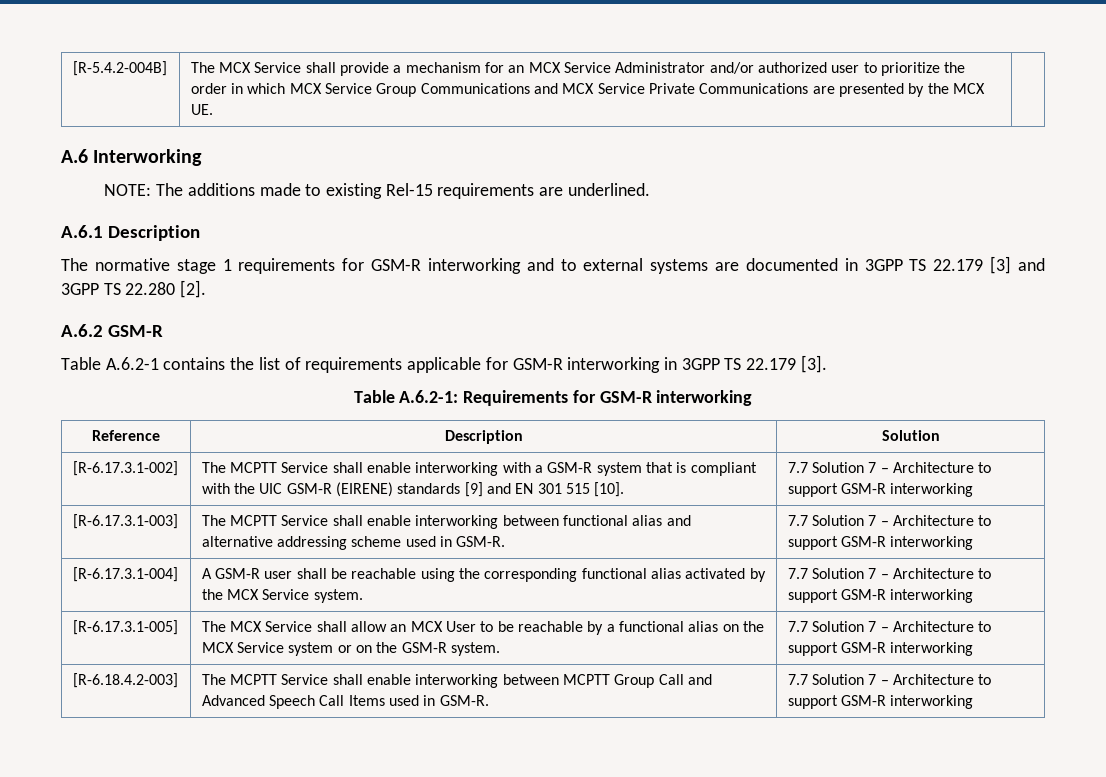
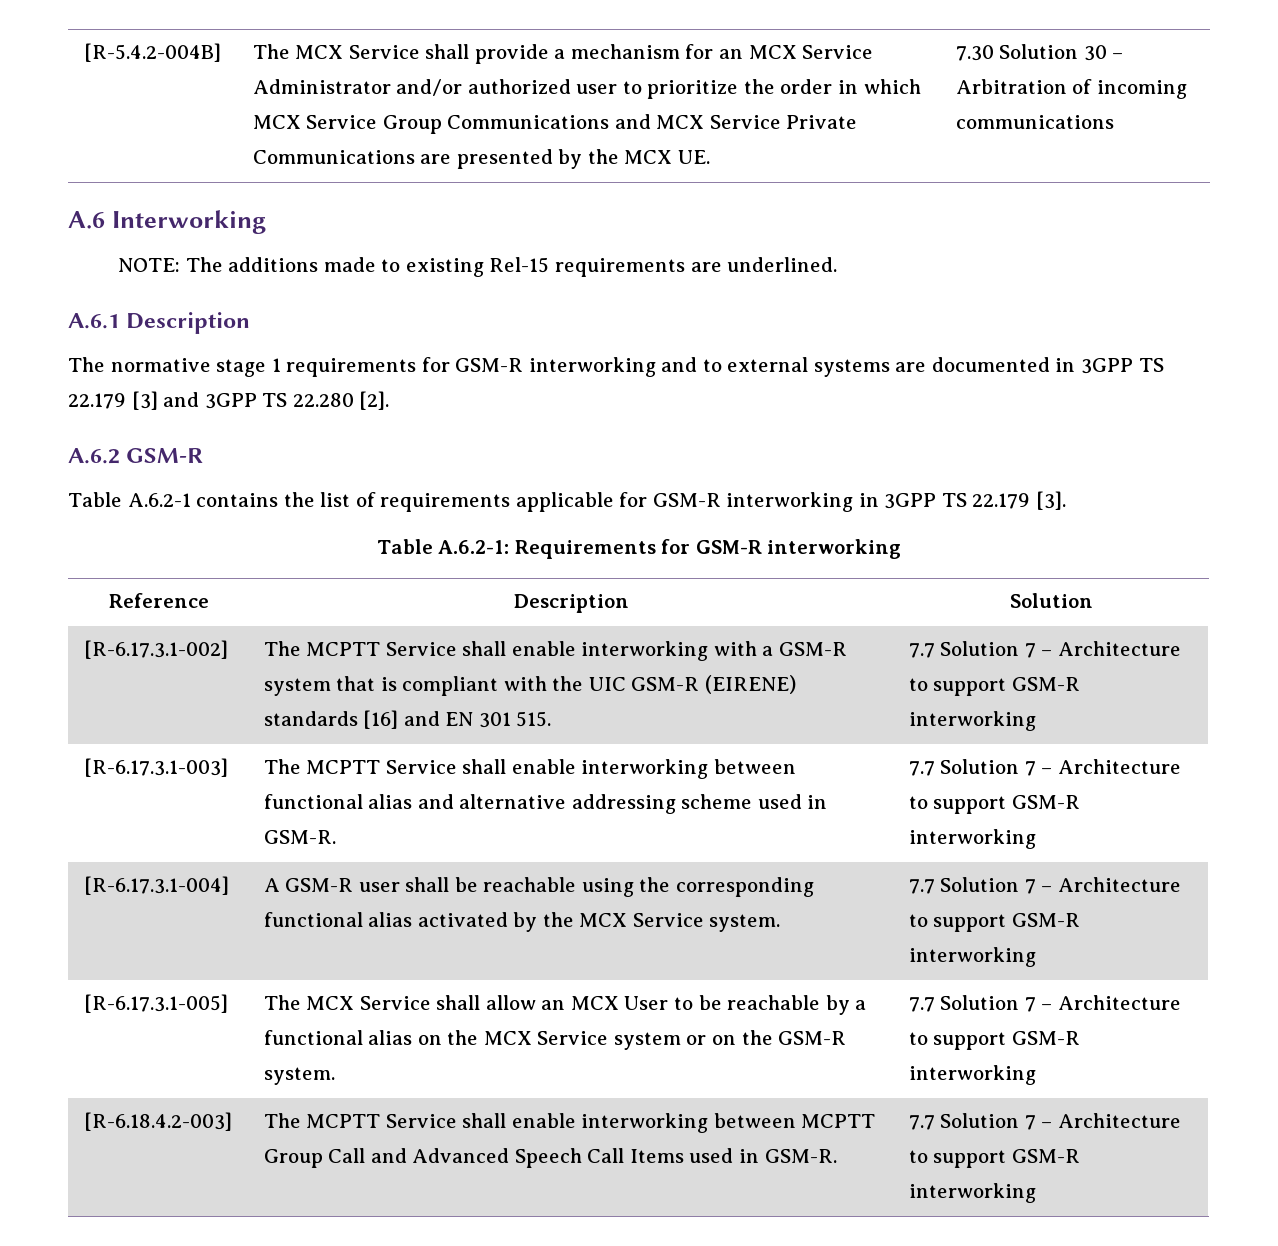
+ 7.30 Solution 30 – Arbitration of incoming communications
- [R-6.17.3.1-002] | The MCPTT Service shall enable interworking with a GSM-R system that is compliant with the UIC GSM-R (EIRENE) standards [9] and EN 301 515 [10]. | 7.7 Solution 7 – Architecture to support GSM-R interworking
+ [R-6.17.3.1-002] | The MCPTT Service shall enable interworking with a GSM-R system that is compliant with the UIC GSM-R (EIRENE) standards [16] and EN 301 515. | 7.7 Solution 7 – Architecture to support GSM-R interworking

